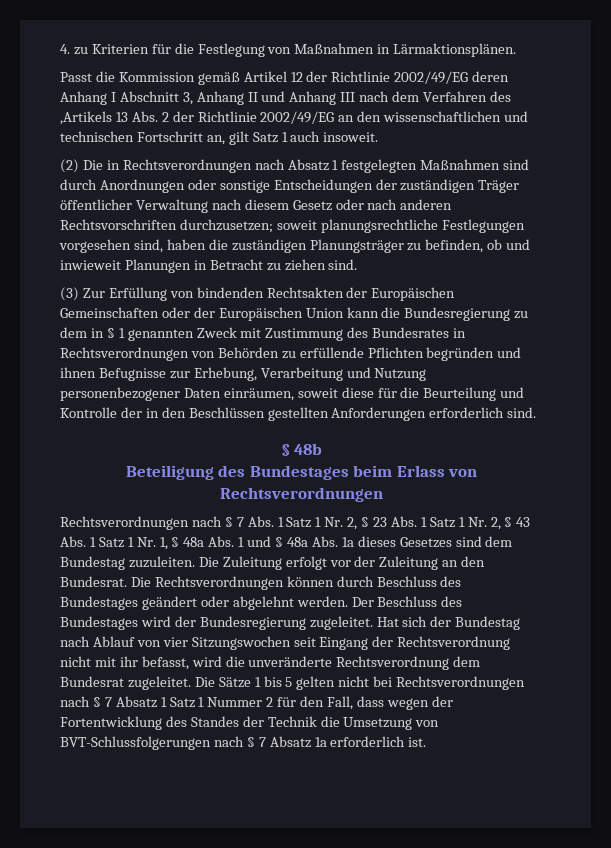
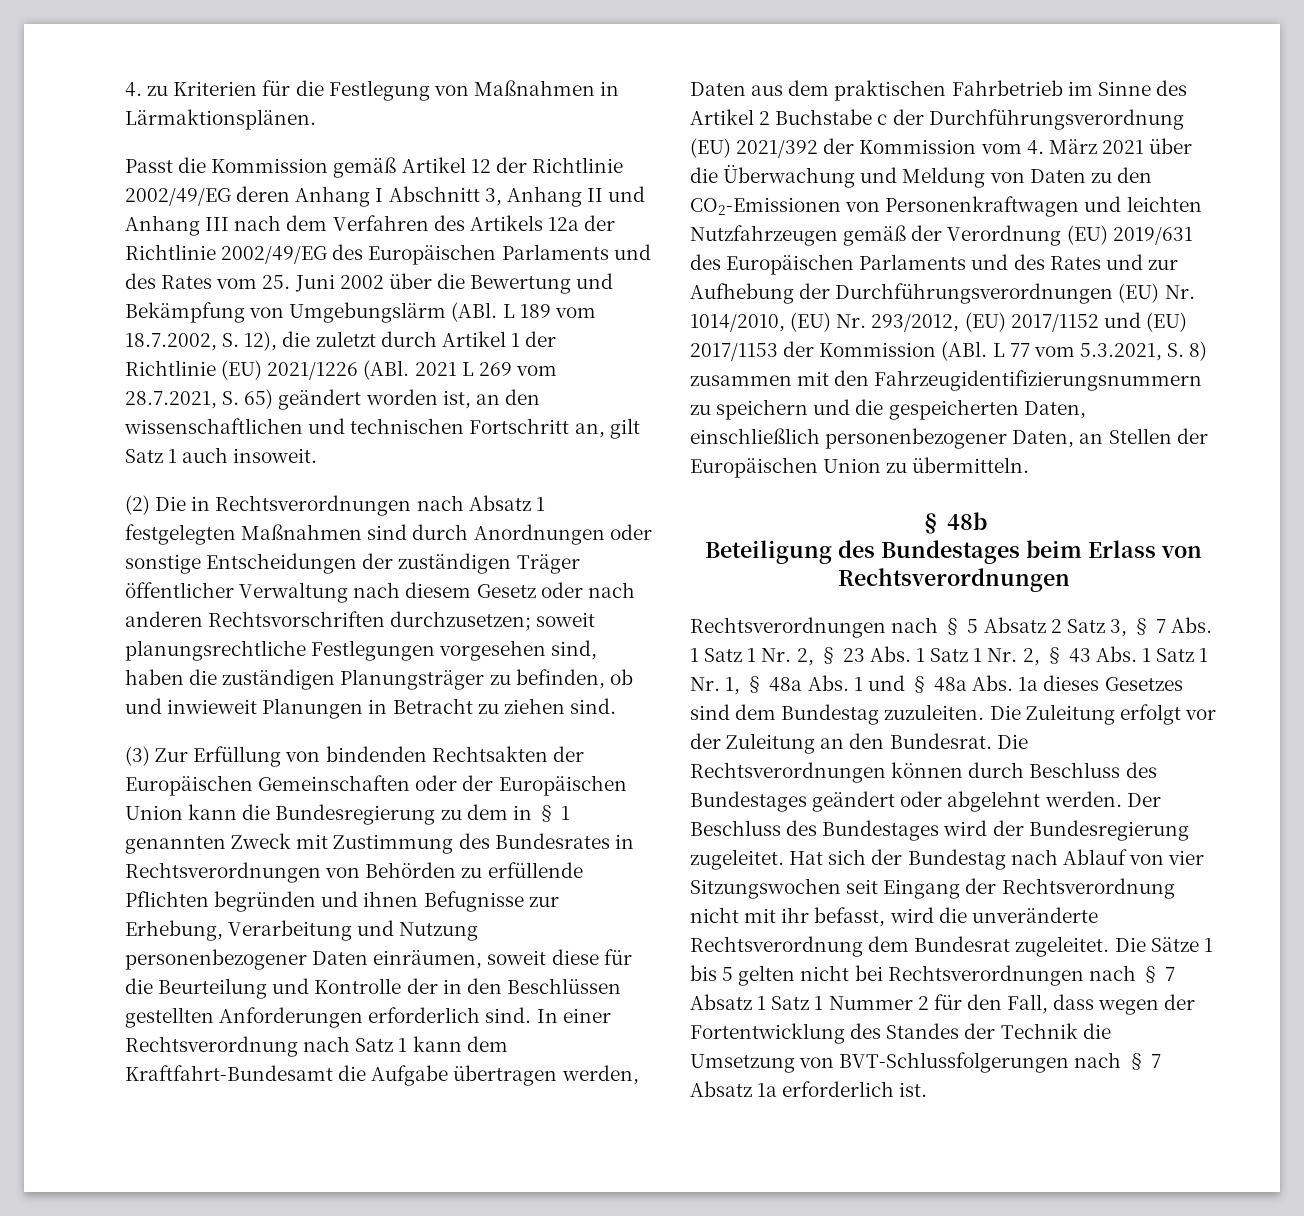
- Passt die Kommission gemäß Artikel 12 der Richtlinie 2002/49/EG deren Anhang I Abschnitt 3, Anhang II und Anhang III nach dem Verfahren des ,Artikels 13 Abs. 2 der Richtlinie 2002/49/EG an den wissenschaftlichen und technischen Fortschritt an, gilt Satz 1 auch insoweit.
+ Passt die Kommission gemäß Artikel 12 der Richtlinie 2002/49/EG deren Anhang I Abschnitt 3, Anhang II und Anhang III nach dem Verfahren des Artikels 12a der Richtlinie 2002/49/EG des Europäischen Parlaments und des Rates vom 25. Juni 2002 über die Bewertung und Bekämpfung von Umgebungslärm (ABl. L 189 vom 18.7.2002, S. 12), die zuletzt durch Artikel 1 der Richtlinie (EU) 2021/1226 (ABl. 2021 L 269 vom 28.7.2021, S. 65) geändert worden ist, an den wissenschaftlichen und technischen Fortschritt an, gilt Satz 1 auch insoweit.
+ In einer Rechtsverordnung nach Satz 1 kann dem Kraftfahrt-Bundesamt die Aufgabe übertragen werden, Daten aus dem praktischen Fahrbetrieb im Sinne des Artikel 2 Buchstabe c der Durchführungsverordnung (EU) 2021/392 der Kommission vom 4. März 2021 über die Überwachung und Meldung von Daten zu den CO2-Emissionen von Personenkraftwagen und leichten Nutzfahrzeugen gemäß der Verordnung (EU) 2019/631 des Europäischen Parlaments und des Rates und zur Aufhebung der Durchführungsverordnungen (EU) Nr. 1014/2010, (EU) Nr. 293/2012, (EU) 2017/1152 und (EU) 2017/1153 der Kommission (ABl. L 77 vom 5.3.2021, S. 8) zusammen mit den Fahrzeugidentifizierungsnummern zu speichern und die gespeicherten Daten, einschließlich personenbezogener Daten, an Stellen der Europäischen Union zu übermitteln.
- Rechtsverordnungen nach § 7 Abs. 1 Satz 1 Nr. 2, § 23 Abs. 1 Satz 1 Nr. 2, § 43 Abs. 1 Satz 1 Nr. 1, § 48a Abs. 1 und § 48a Abs. 1a dieses Gesetzes sind dem Bundestag zuzuleiten.
+ Rechtsverordnungen nach § 5 Absatz 2 Satz 3, § 7 Abs. 1 Satz 1 Nr. 2, § 23 Abs. 1 Satz 1 Nr. 2, § 43 Abs. 1 Satz 1 Nr. 1, § 48a Abs. 1 und § 48a Abs. 1a dieses Gesetzes sind dem Bundestag zuzuleiten.

